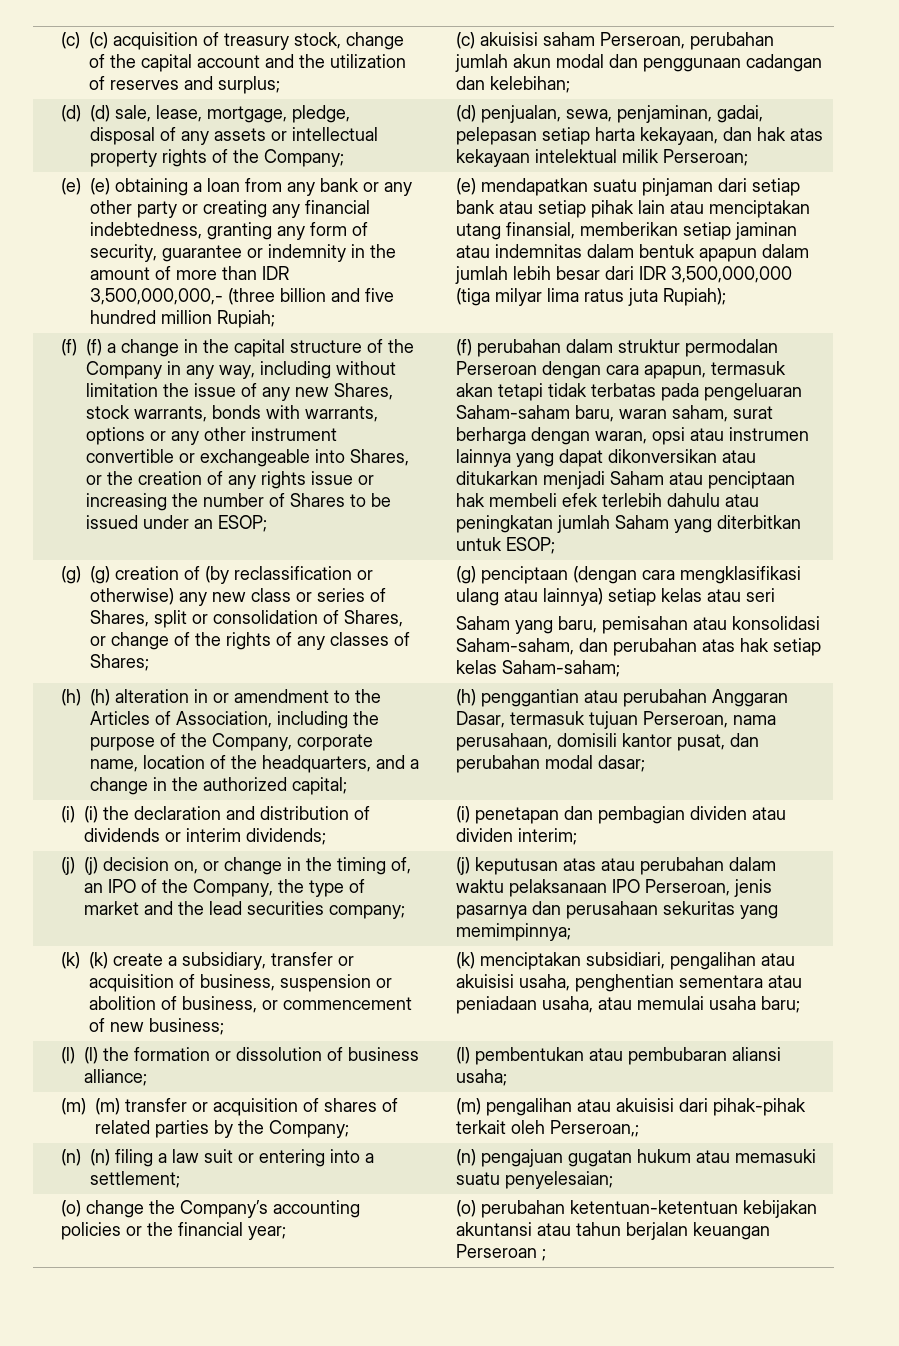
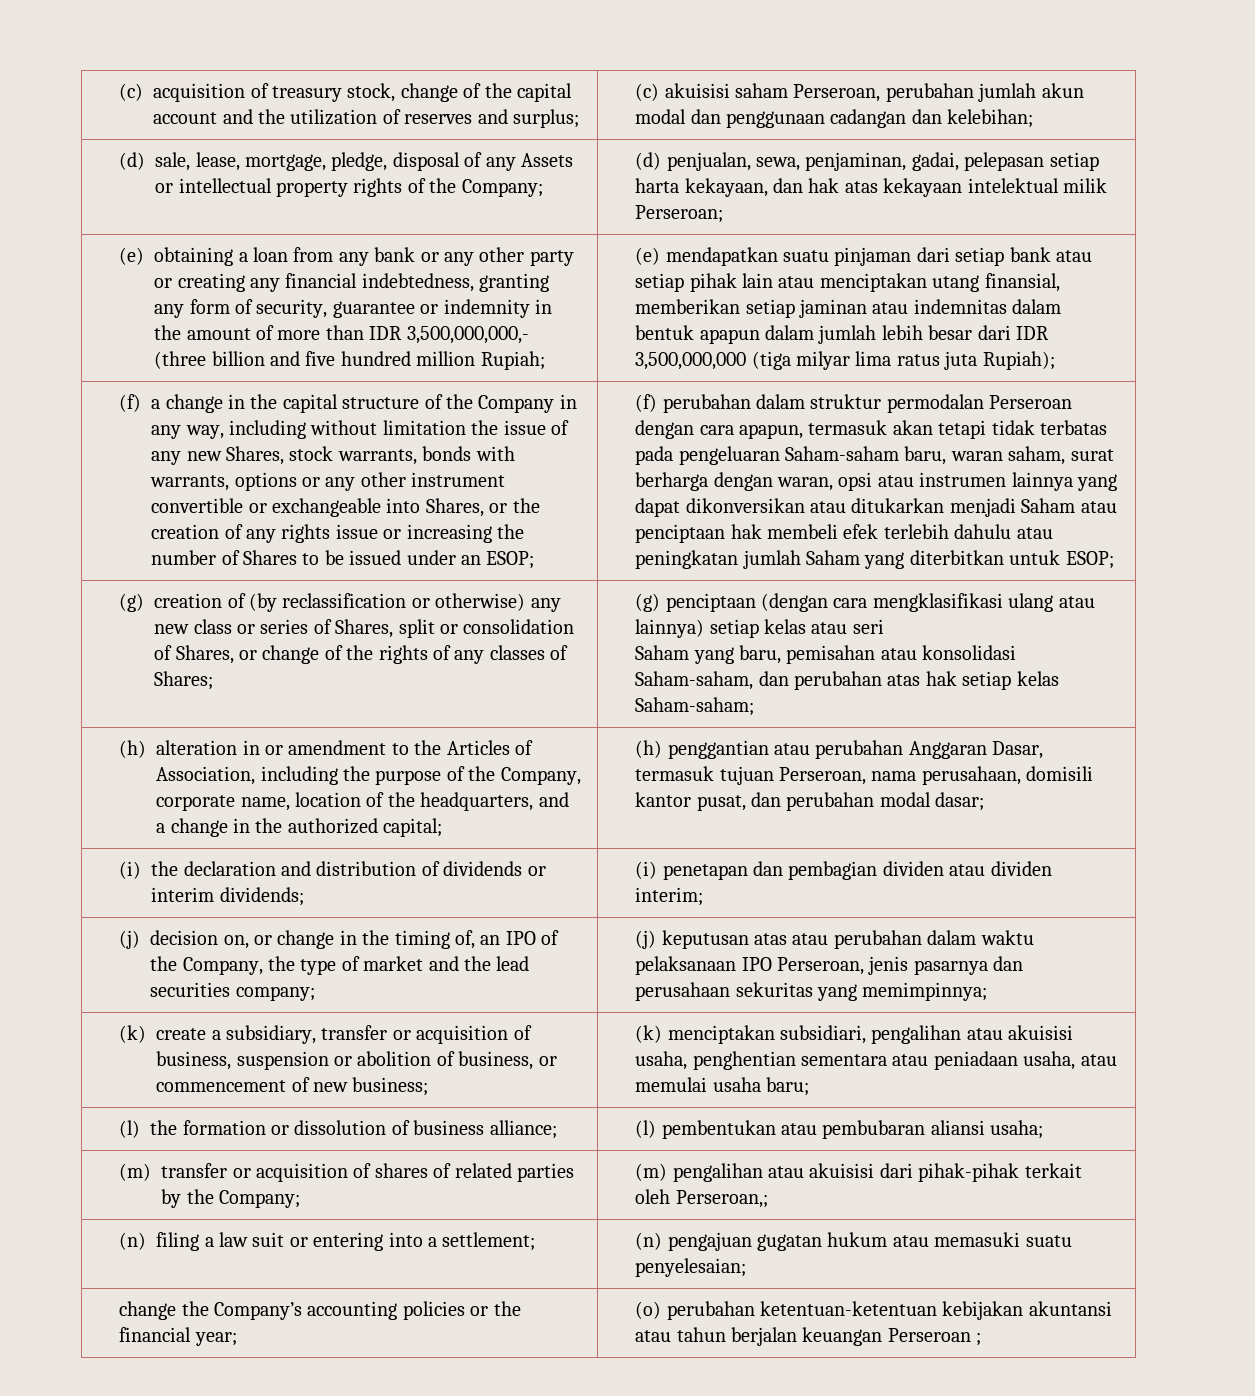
- (c) (c) acquisition of treasury stock, change of the capital account and the utilization of reserves and surplus; | (c) akuisisi saham Perseroan, perubahan jumlah akun modal dan penggunaan cadangan dan kelebihan;
+ (c) acquisition of treasury stock, change of the capital account and the utilization of reserves and surplus; | (c) akuisisi saham Perseroan, perubahan jumlah akun modal dan penggunaan cadangan dan kelebihan;
- (d) (d) sale, lease, mortgage, pledge, disposal of any assets or intellectual property rights of the Company; | (d) penjualan, sewa, penjaminan, gadai, pelepasan setiap harta kekayaan, dan hak atas kekayaan intelektual milik Perseroan;
+ (d) sale, lease, mortgage, pledge, disposal of any Assets or intellectual property rights of the Company; | (d) penjualan, sewa, penjaminan, gadai, pelepasan setiap harta kekayaan, dan hak atas kekayaan intelektual milik Perseroan;
- (e) (e) obtaining a loan from any bank or any other party or creating any financial indebtedness, granting any form of security, guarantee or indemnity in the amount of more than IDR 3,500,000,000,- (three billion and five hundred million Rupiah;
+ (e) obtaining a loan from any bank or any other party or creating any financial indebtedness, granting any form of security, guarantee or indemnity in the amount of more than IDR 3,500,000,000,- (three billion and five hundred million Rupiah;
- (f) (f) a change in the capital structure of the Company in any way, including without limitation the issue of any new Shares, stock warrants, bonds with warrants, options or any other instrument convertible or exchangeable into Shares, or the creation of any rights issue or increasing the number of Shares to be issued under an ESOP;
+ (f) a change in the capital structure of the Company in any way, including without limitation the issue of any new Shares, stock warrants, bonds with warrants, options or any other instrument convertible or exchangeable into Shares, or the creation of any rights issue or increasing the number of Shares to be issued under an ESOP;
- (g) (g) creation of (by reclassification or otherwise) any new class or series of Shares, split or consolidation of Shares, or change of the rights of any classes of Shares;
+ (g) creation of (by reclassification or otherwise) any new class or series of Shares, split or consolidation of Shares, or change of the rights of any classes of Shares;
- (h) (h) alteration in or amendment to the Articles of Association, including the purpose of the Company, corporate name, location of the headquarters, and a change in the authorized capital;
+ (h) alteration in or amendment to the Articles of Association, including the purpose of the Company, corporate name, location of the headquarters, and a change in the authorized capital;
- (i) (i) the declaration and distribution of dividends or interim dividends; | (i) penetapan dan pembagian dividen atau dividen interim;
+ (i) the declaration and distribution of dividends or interim dividends; | (i) penetapan dan pembagian dividen atau dividen interim;
- (j) (j) decision on, or change in the timing of, an IPO of the Company, the type of market and the lead securities company;
+ (j) decision on, or change in the timing of, an IPO of the Company, the type of market and the lead securities company;
- (k) (k) create a subsidiary, transfer or acquisition of business, suspension or abolition of business, or commencement of new business; | (k) menciptakan subsidiari, pengalihan atau akuisisi usaha, penghentian sementara atau peniadaan usaha, atau memulai usaha baru;
+ (k) create a subsidiary, transfer or acquisition of business, suspension or abolition of business, or commencement of new business; | (k) menciptakan subsidiari, pengalihan atau akuisisi usaha, penghentian sementara atau peniadaan usaha, atau memulai usaha baru;
- (l) (l) the formation or dissolution of business alliance; | (l) pembentukan atau pembubaran aliansi usaha;
+ (l) the formation or dissolution of business alliance; | (l) pembentukan atau pembubaran aliansi usaha;
- (m) (m) transfer or acquisition of shares of related parties by the Company; | (m) pengalihan atau akuisisi dari pihak-pihak terkait oleh Perseroan,;
+ (m) transfer or acquisition of shares of related parties by the Company; | (m) pengalihan atau akuisisi dari pihak-pihak terkait oleh Perseroan,;
- (n) (n) filing a law suit or entering into a settlement; | (n) pengajuan gugatan hukum atau memasuki suatu penyelesaian;
+ (n) filing a law suit or entering into a settlement; | (n) pengajuan gugatan hukum atau memasuki suatu penyelesaian;
- (o) change the Company’s accounting policies or the financial year; | (o) perubahan ketentuan-ketentuan kebijakan akuntansi atau tahun berjalan keuangan Perseroan ;
+ change the Company’s accounting policies or the financial year; | (o) perubahan ketentuan-ketentuan kebijakan akuntansi atau tahun berjalan keuangan Perseroan ;

